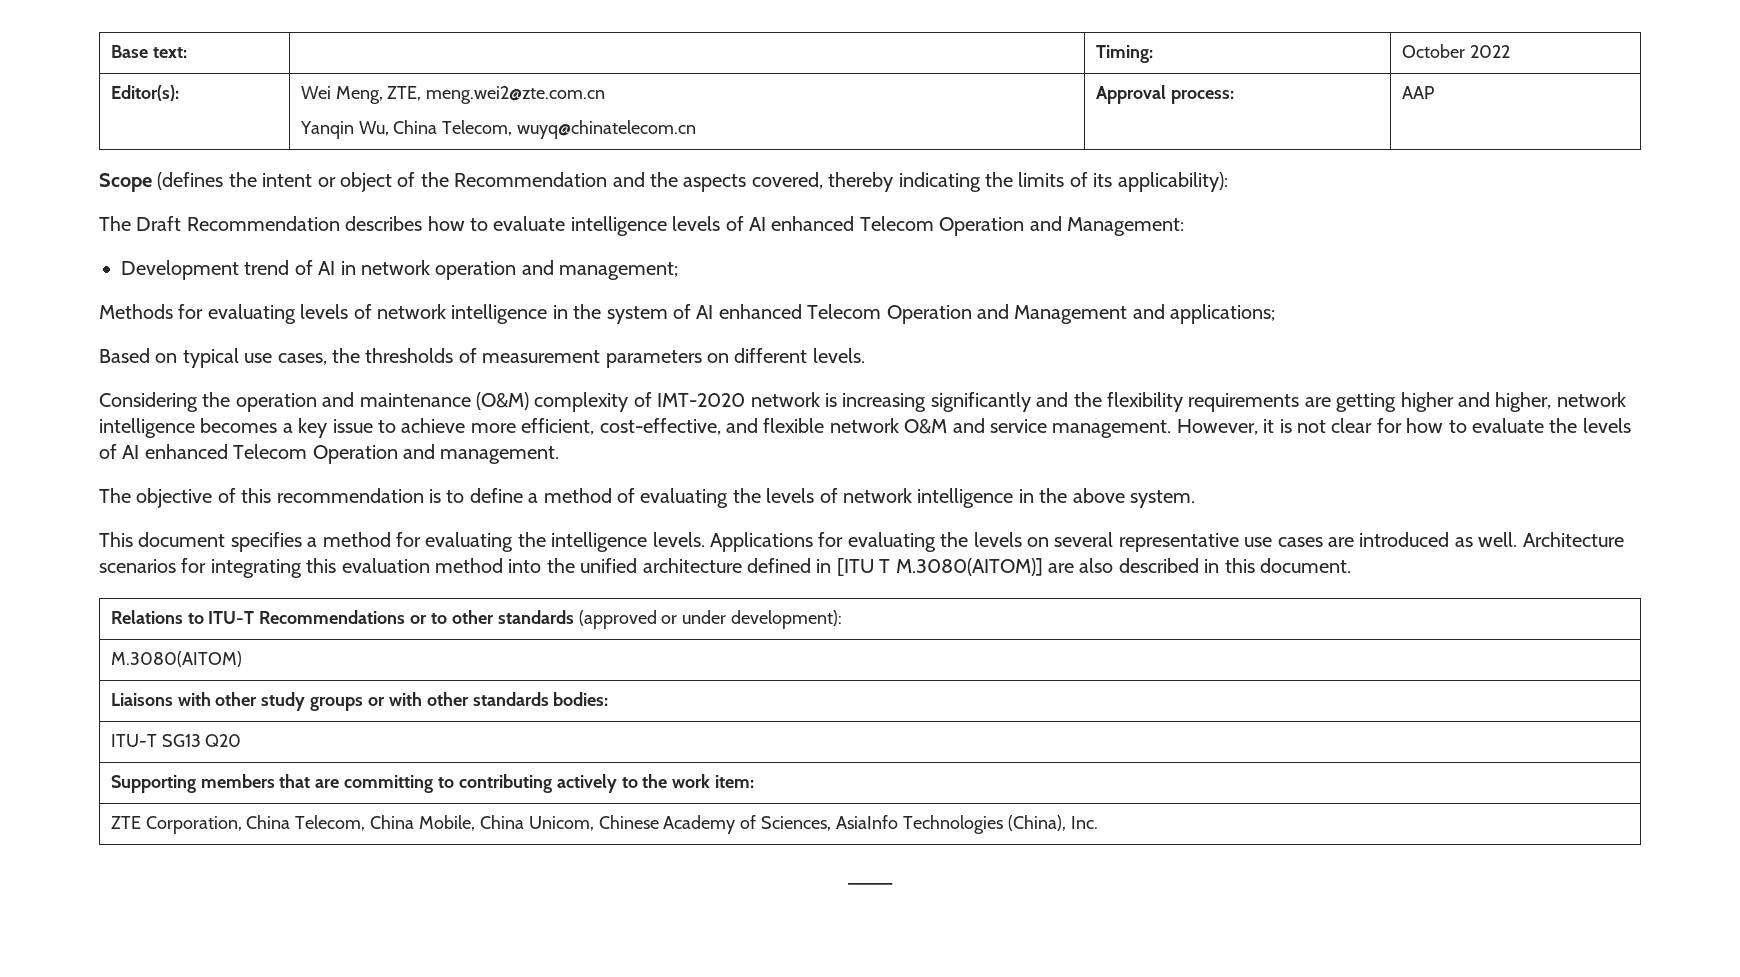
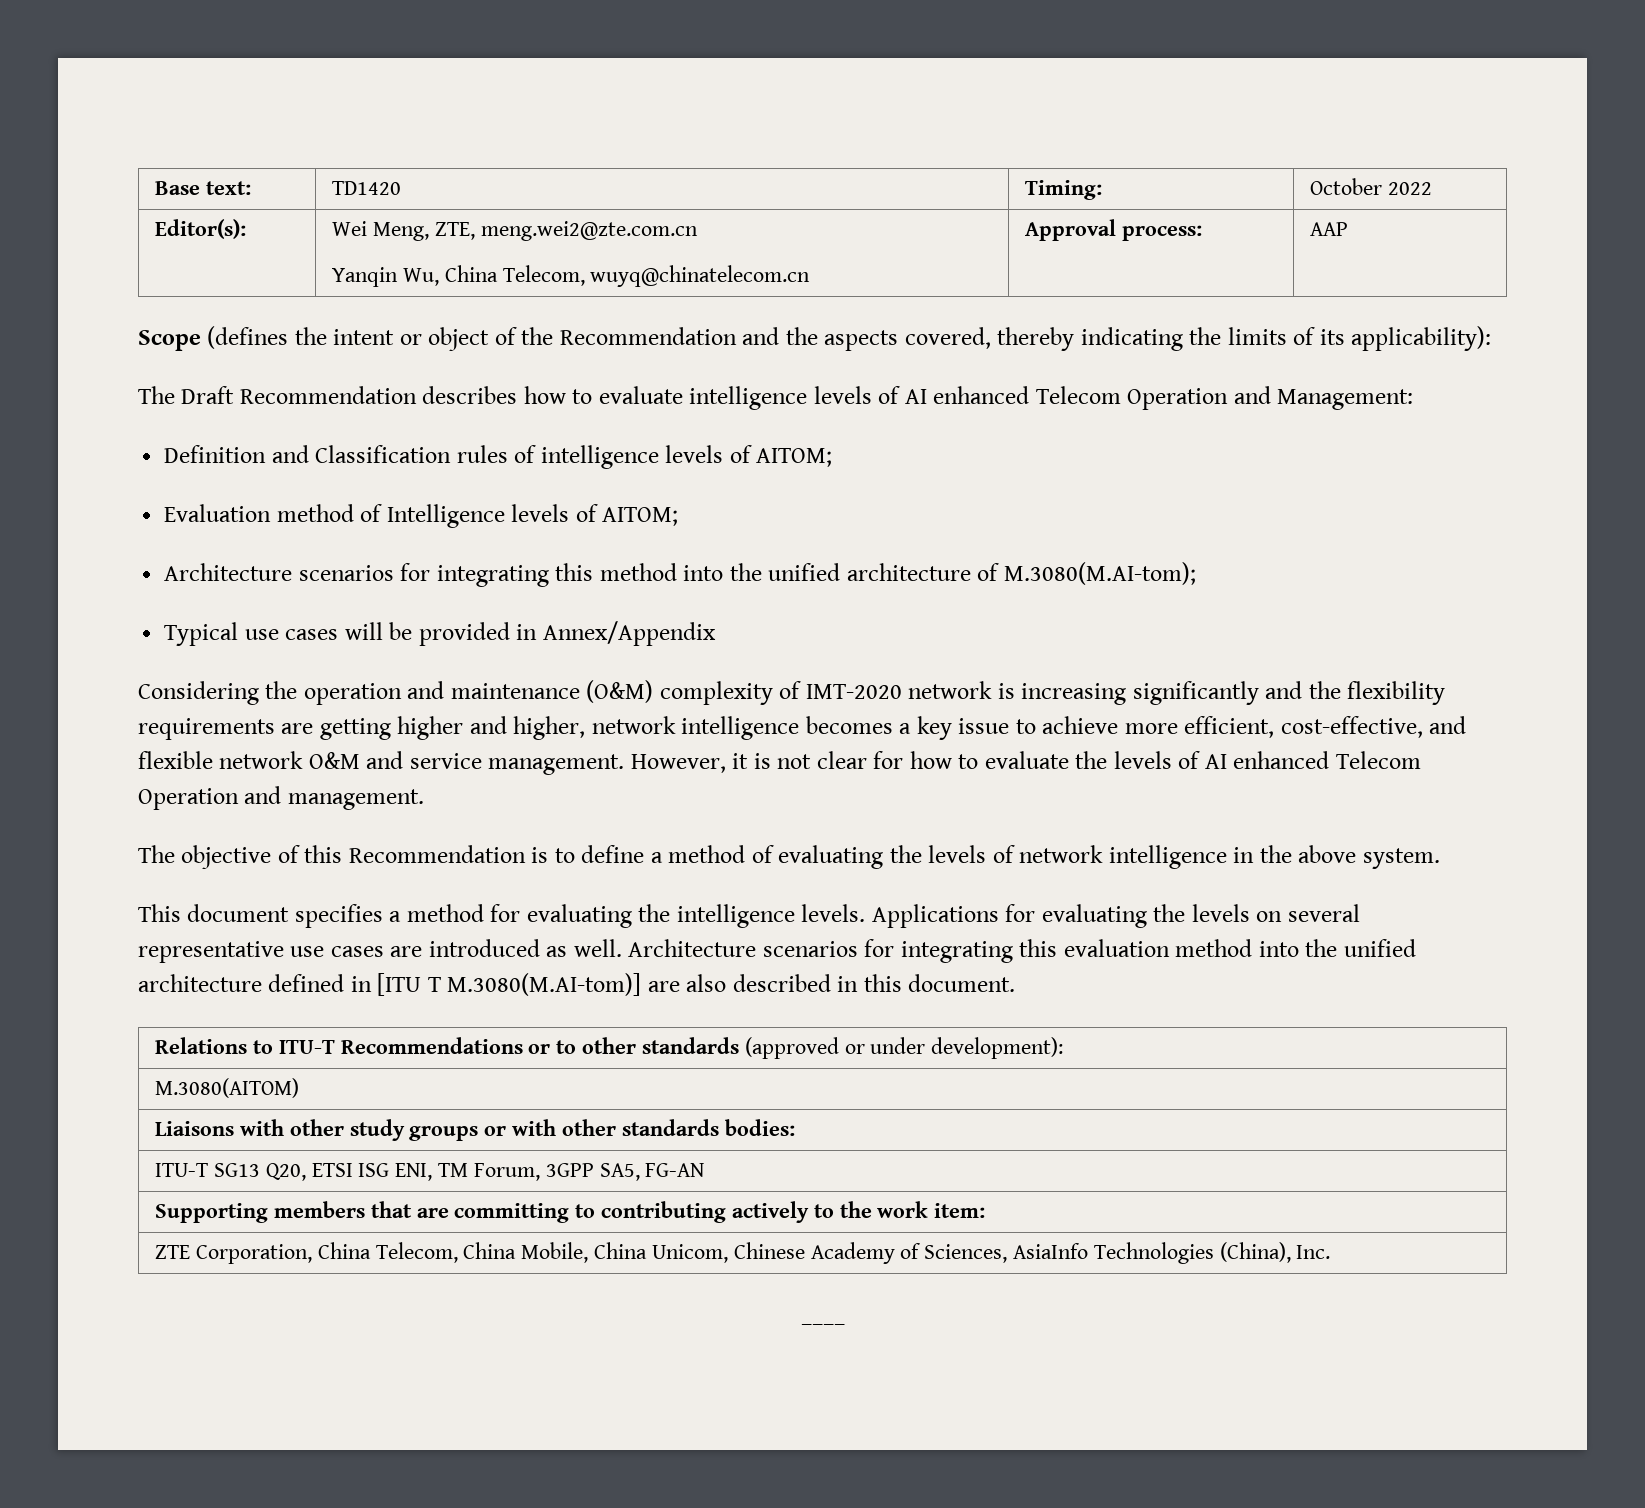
- Base text: | | Timing: | October 2022
+ Base text: | TD1420 | Timing: | October 2022
- Development trend of AI in network operation and management;
- Methods for evaluating levels of network intelligence in the system of AI enhanced Telecom Operation and Management and applications;
- Based on typical use cases, the thresholds of measurement parameters on different levels.
+ Definition and Classification rules of intelligence levels of AITOM;
+ Evaluation method of Intelligence levels of AITOM;
+ Architecture scenarios for integrating this method into the unified architecture of M.3080(M.AI-tom);
+ Typical use cases will be provided in Annex/Appendix
- The objective of this recommendation is to define a method of evaluating the levels of network intelligence in the above system.
+ The objective of this Recommendation is to define a method of evaluating the levels of network intelligence in the above system.
- Architecture scenarios for integrating this evaluation method into the unified architecture defined in [ITU T M.3080(AITOM)] are also described in this document.
+ Architecture scenarios for integrating this evaluation method into the unified architecture defined in [ITU T M.3080(M.AI-tom)] are also described in this document.
- ITU-T SG13 Q20
+ ITU-T SG13 Q20, ETSI ISG ENI, TM Forum, 3GPP SA5, FG-AN

